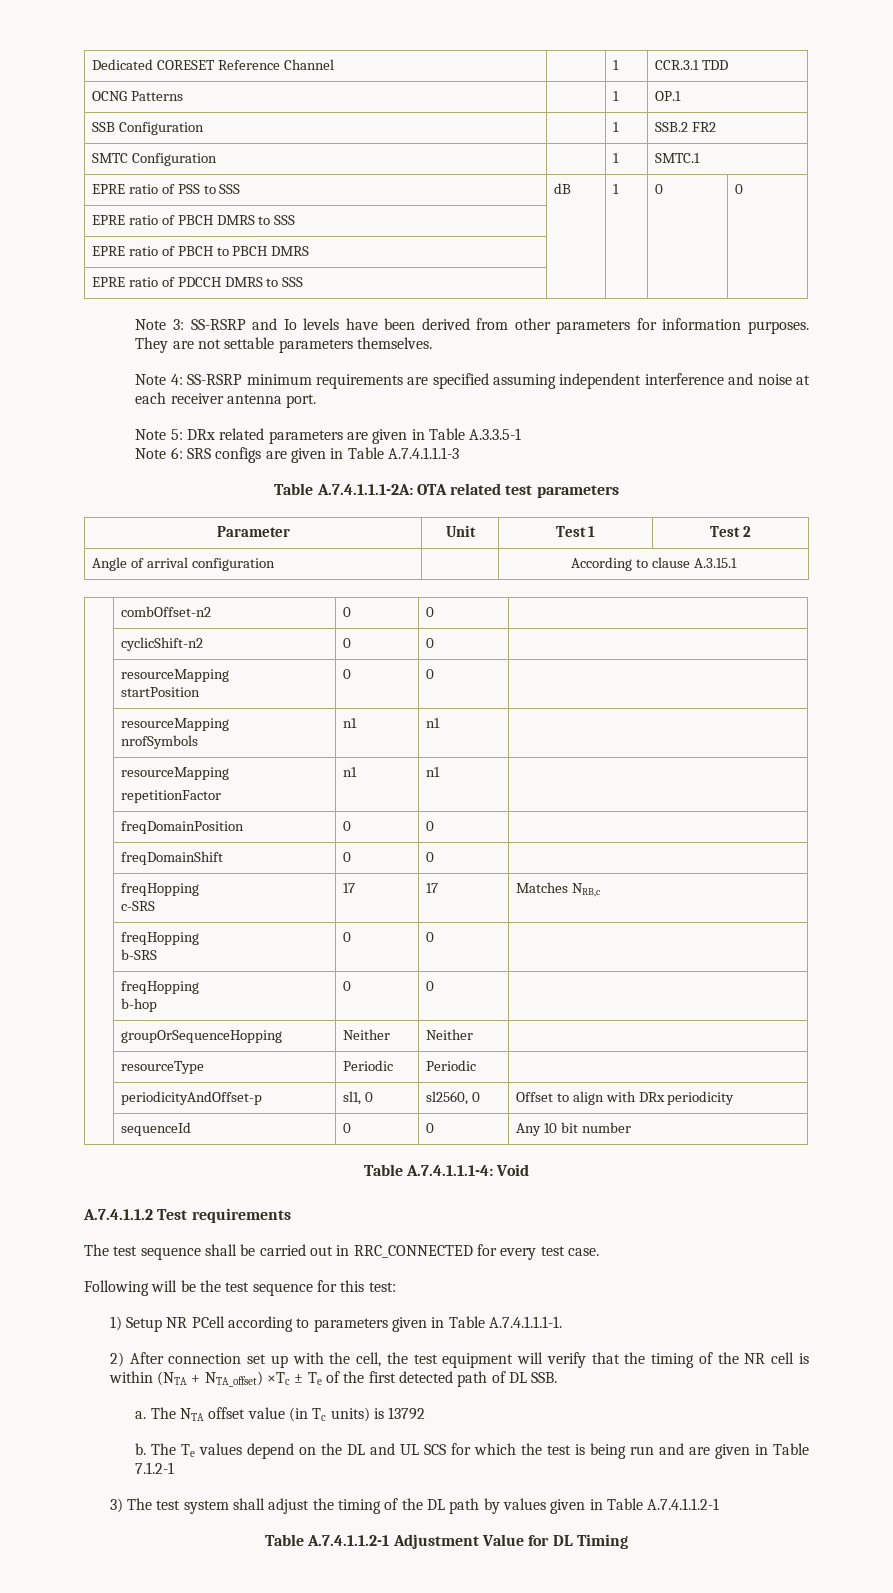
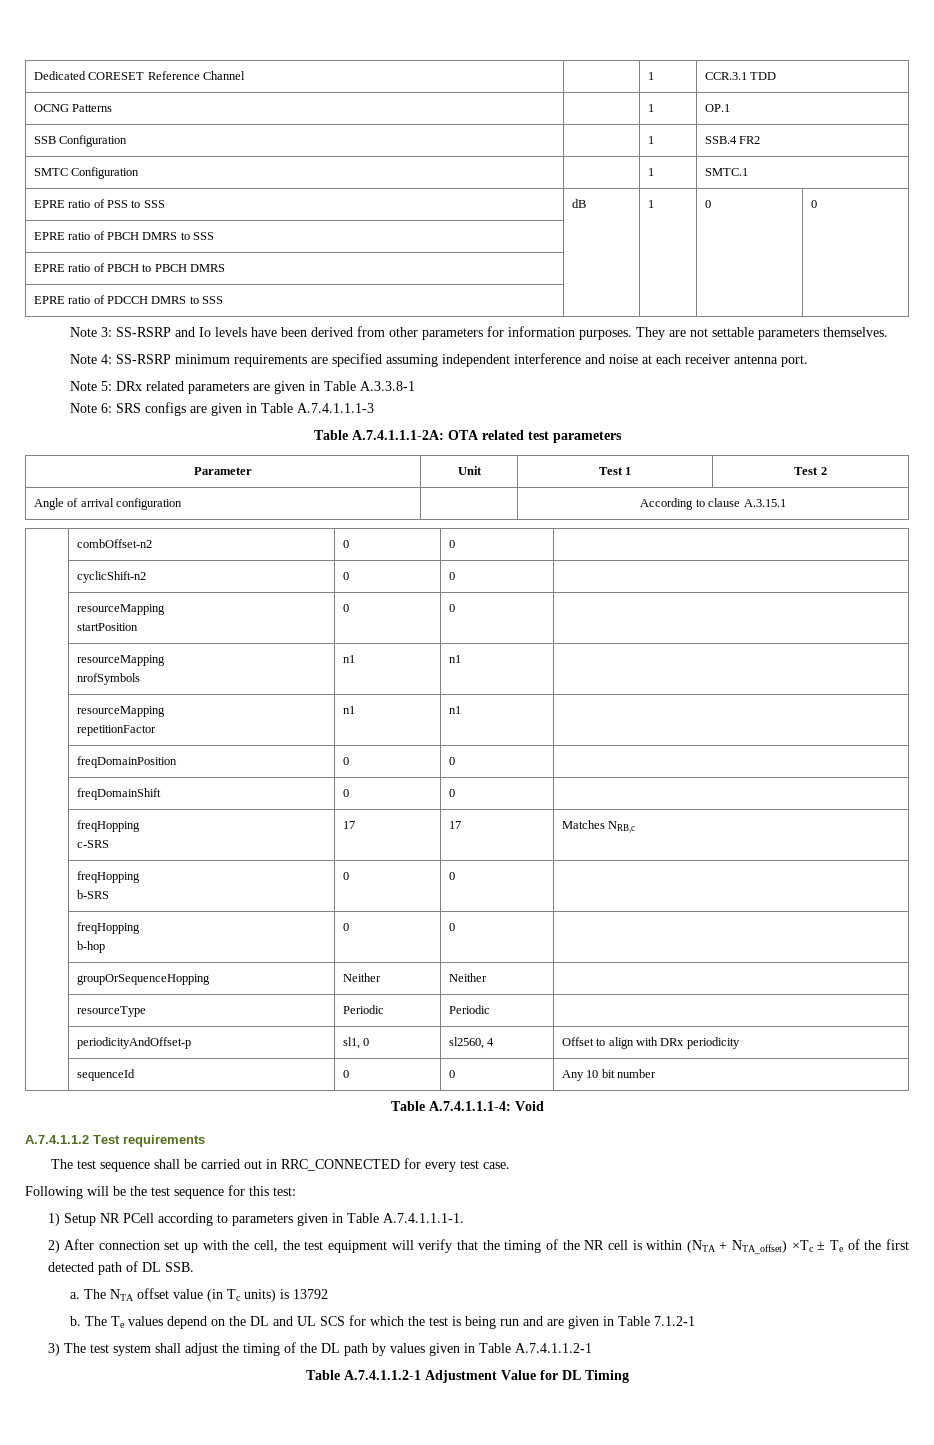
- SSB Configuration | | 1 | SSB.2 FR2
+ SSB Configuration | | 1 | SSB.4 FR2
- Note 5: DRx related parameters are given in Table A.3.3.5-1
+ Note 5: DRx related parameters are given in Table A.3.3.8-1
- | periodicityAndOffset-p | sl1, 0 | sl2560, 0 | Offset to align with DRx periodicity
+ | periodicityAndOffset-p | sl1, 0 | sl2560, 4 | Offset to align with DRx periodicity

